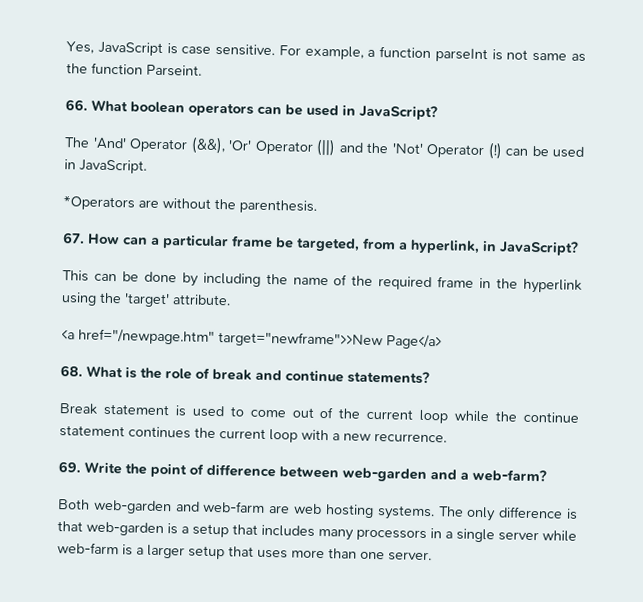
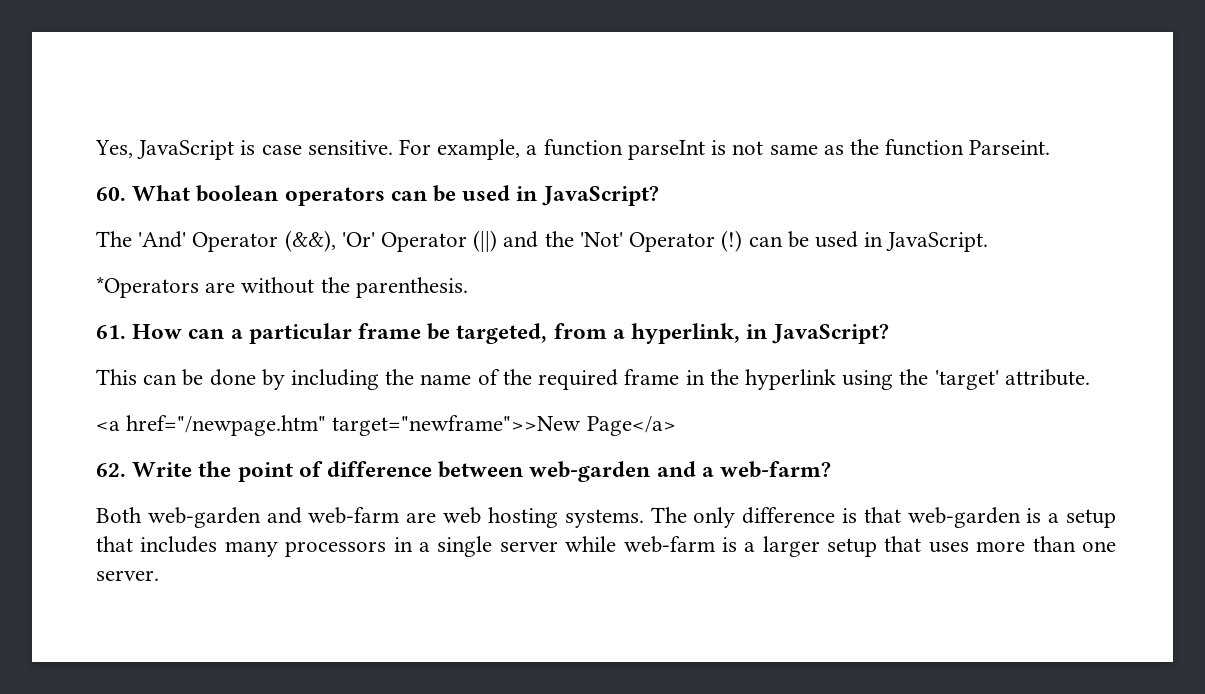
- 66. What boolean operators can be used in JavaScript?
+ 60. What boolean operators can be used in JavaScript?
- 67. How can a particular frame be targeted, from a hyperlink, in JavaScript?
+ 61. How can a particular frame be targeted, from a hyperlink, in JavaScript?
- 68. What is the role of break and continue statements?
- Break statement is used to come out of the current loop while the continue statement continues the current loop with a new recurrence.
- 69. Write the point of difference between web-garden and a web-farm?
+ 62. Write the point of difference between web-garden and a web-farm?

